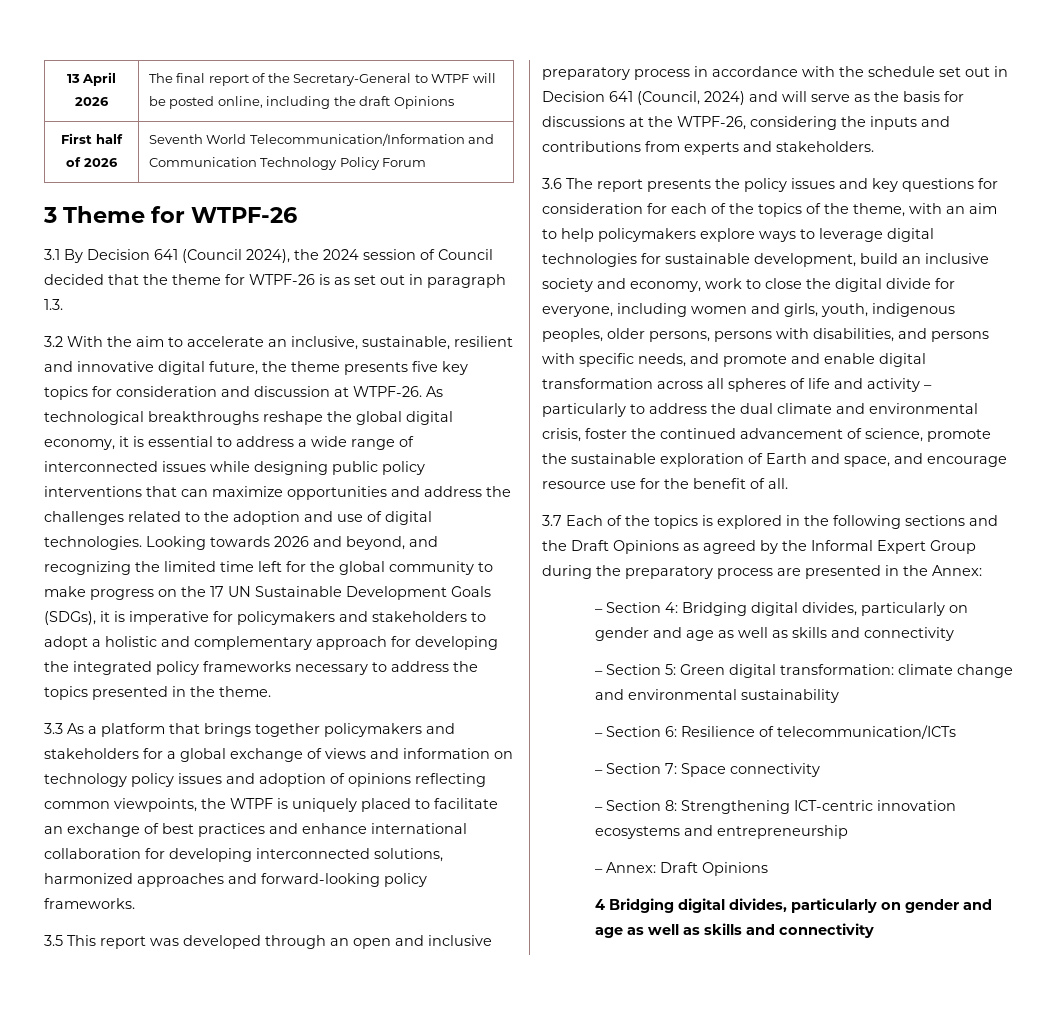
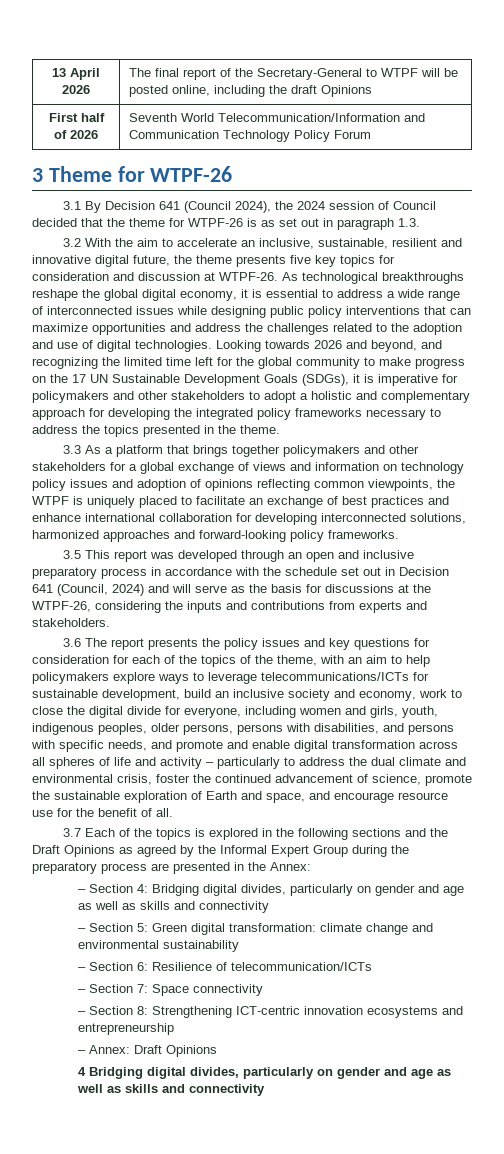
- Looking towards 2026 and beyond, and recognizing the limited time left for the global community to make progress on the 17 UN Sustainable Development Goals (SDGs), it is imperative for policymakers and stakeholders to adopt a holistic and complementary approach for developing the integrated policy frameworks necessary to address the topics presented in the theme.
+ Looking towards 2026 and beyond, and recognizing the limited time left for the global community to make progress on the 17 UN Sustainable Development Goals (SDGs), it is imperative for policymakers and other stakeholders to adopt a holistic and complementary approach for developing the integrated policy frameworks necessary to address the topics presented in the theme.
- 3.3 As a platform that brings together policymakers and stakeholders for a global exchange of views and information on technology policy issues and adoption of opinions reflecting common viewpoints, the WTPF is uniquely placed to facilitate an exchange of best practices and enhance international collaboration for developing interconnected solutions, harmonized approaches and forward-looking policy frameworks.
+ 3.3 As a platform that brings together policymakers and other stakeholders for a global exchange of views and information on technology policy issues and adoption of opinions reflecting common viewpoints, the WTPF is uniquely placed to facilitate an exchange of best practices and enhance international collaboration for developing interconnected solutions, harmonized approaches and forward-looking policy frameworks.
- 3.6 The report presents the policy issues and key questions for consideration for each of the topics of the theme, with an aim to help policymakers explore ways to leverage digital technologies for sustainable development, build an inclusive society and economy, work to close the digital divide for everyone, including women and girls, youth, indigenous peoples, older persons, persons with disabilities, and persons with specific needs, and promote and enable digital transformation across all spheres of life and activity – particularly to address the dual climate and environmental crisis, foster the continued advancement of science, promote the sustainable exploration of Earth and space, and encourage resource use for the benefit of all.
+ 3.6 The report presents the policy issues and key questions for consideration for each of the topics of the theme, with an aim to help policymakers explore ways to leverage telecommunications/ICTs for sustainable development, build an inclusive society and economy, work to close the digital divide for everyone, including women and girls, youth, indigenous peoples, older persons, persons with disabilities, and persons with specific needs, and promote and enable digital transformation across all spheres of life and activity – particularly to address the dual climate and environmental crisis, foster the continued advancement of science, promote the sustainable exploration of Earth and space, and encourage resource use for the benefit of all.

